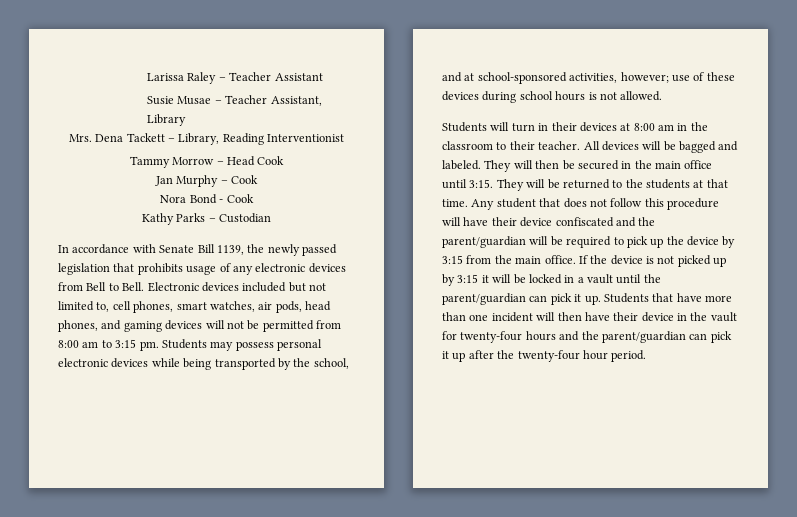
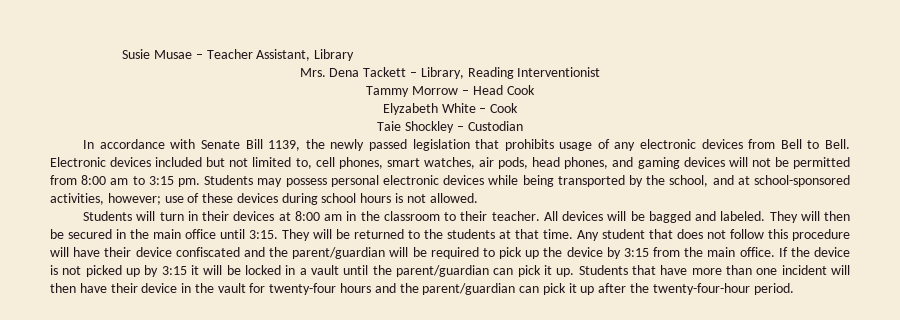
- Larissa Raley – Teacher Assistant
- Jan Murphy – Cook
- Nora Bond - Cook
- Kathy Parks – Custodian
+ Elyzabeth White – Cook
+ Taie Shockley – Custodian
- Students that have more than one incident will then have their device in the vault for twenty-four hours and the parent/guardian can pick it up after the twenty-four hour period.
+ Students that have more than one incident will then have their device in the vault for twenty-four hours and the parent/guardian can pick it up after the twenty-four-hour period.

